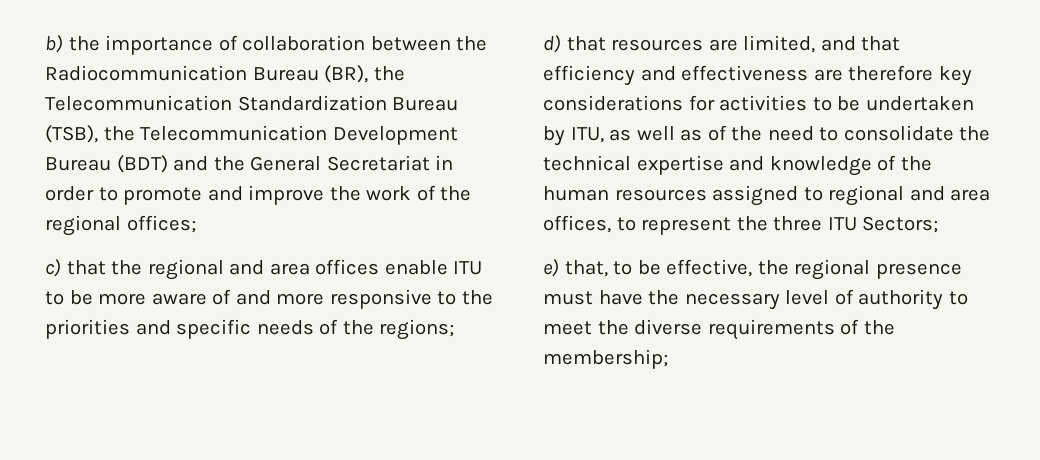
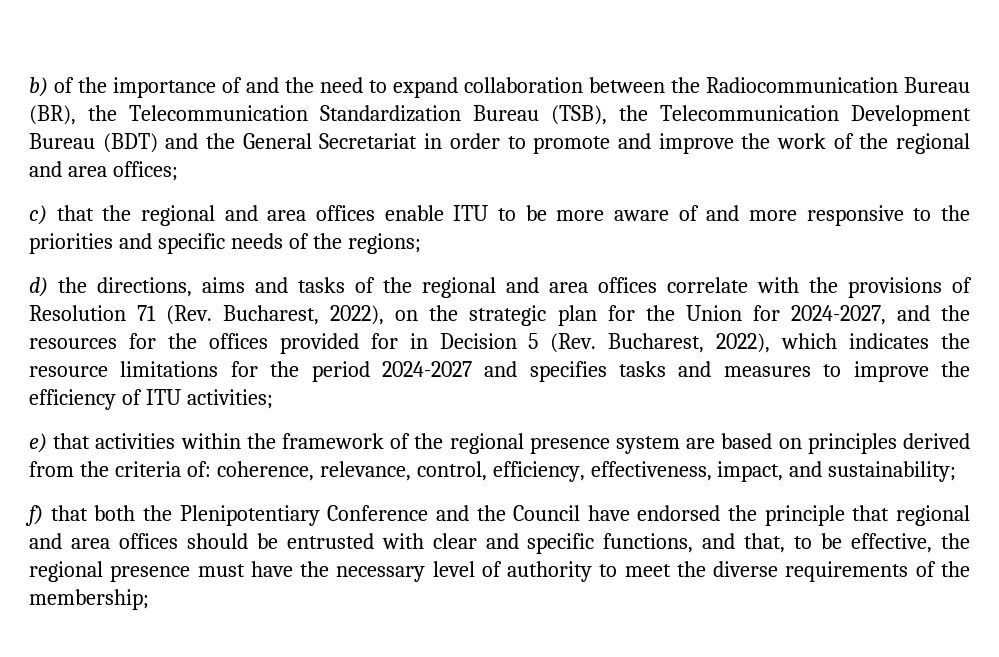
- b) the importance of collaboration between the Radiocommunication Bureau (BR), the Telecommunication Standardization Bureau (TSB), the Telecommunication Development Bureau (BDT) and the General Secretariat in order to promote and improve the work of the regional offices;
+ b) of the importance of and the need to expand collaboration between the Radiocommunication Bureau (BR), the Telecommunication Standardization Bureau (TSB), the Telecommunication Development Bureau (BDT) and the General Secretariat in order to promote and improve the work of the regional and area offices;
- d) that resources are limited, and that efficiency and effectiveness are therefore key considerations for activities to be undertaken by ITU, as well as of the need to consolidate the technical expertise and knowledge of the human resources assigned to regional and area offices, to represent the three ITU Sectors;
- e) that, to be effective, the regional presence must have the necessary level of authority to meet the diverse requirements of the membership;
+ d) the directions, aims and tasks of the regional and area offices correlate with the provisions of Resolution 71 (Rev. Bucharest, 2022), on the strategic plan for the Union for 2024-2027, and the resources for the offices provided for in Decision 5 (Rev. Bucharest, 2022), which indicates the resource limitations for the period 2024-2027 and specifies tasks and measures to improve the efficiency of ITU activities;
+ e) that activities within the framework of the regional presence system are based on principles derived from the criteria of: coherence, relevance, control, efficiency, effectiveness, impact, and sustainability;
+ f) that both the Plenipotentiary Conference and the Council have endorsed the principle that regional and area offices should be entrusted with clear and specific functions, and that, to be effective, the regional presence must have the necessary level of authority to meet the diverse requirements of the membership;

